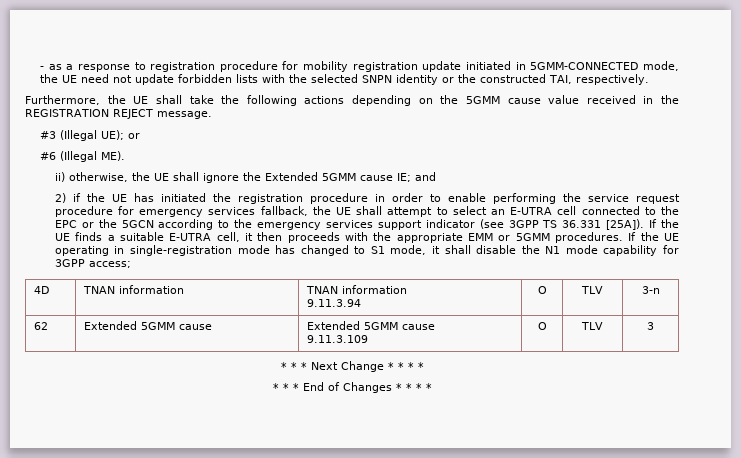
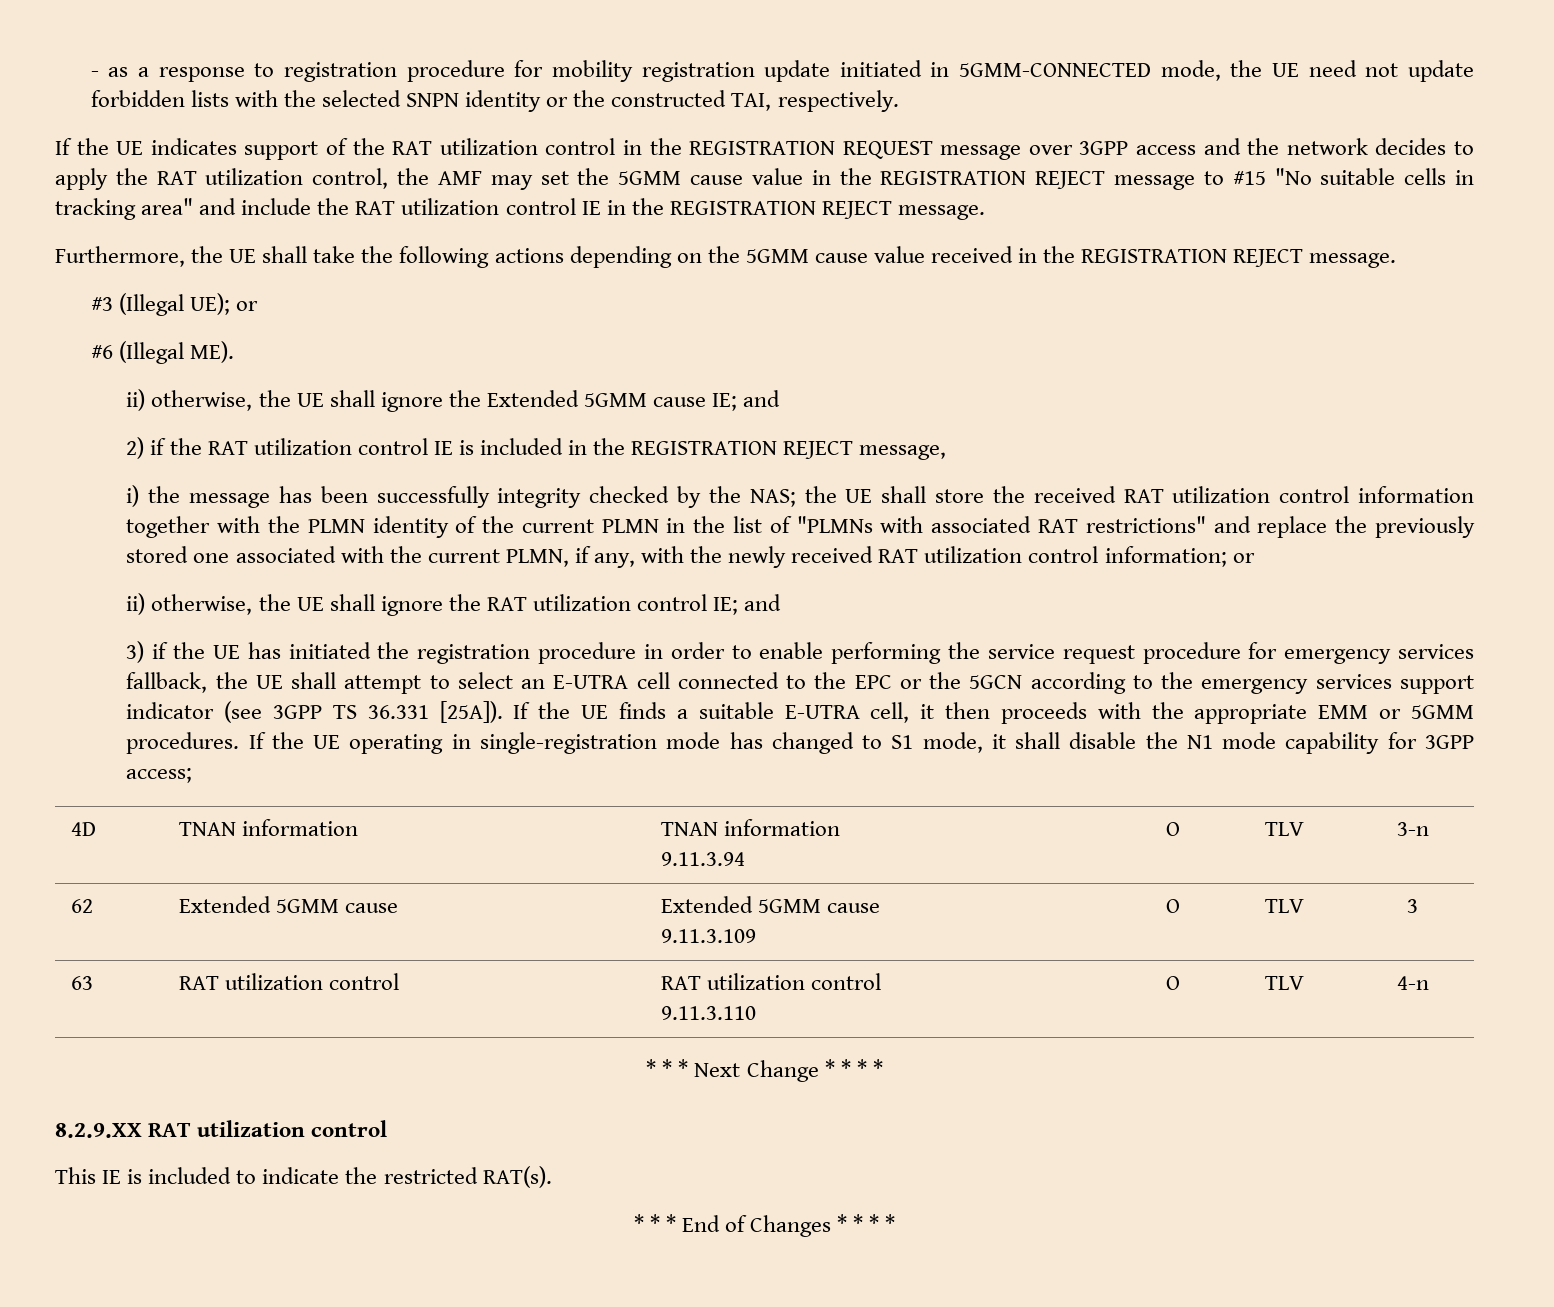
+ If the UE indicates support of the RAT utilization control in the REGISTRATION REQUEST message over 3GPP access and the network decides to apply the RAT utilization control, the AMF may set the 5GMM cause value in the REGISTRATION REJECT message to #15 "No suitable cells in tracking area" and include the RAT utilization control IE in the REGISTRATION REJECT message.
- 2) if the UE has initiated the registration procedure in order to enable performing the service request procedure for emergency services fallback, the UE shall attempt to select an E-UTRA cell connected to the EPC or the 5GCN according to the emergency services support indicator (see 3GPP TS 36.331 [25A]).
+ 2) if the RAT utilization control IE is included in the REGISTRATION REJECT message,
+ i) the message has been successfully integrity checked by the NAS; the UE shall store the received RAT utilization control information together with the PLMN identity of the current PLMN in the list of "PLMNs with associated RAT restrictions" and replace the previously stored one associated with the current PLMN, if any, with the newly received RAT utilization control information; or
+ ii) otherwise, the UE shall ignore the RAT utilization control IE; and
+ 3) if the UE has initiated the registration procedure in order to enable performing the service request procedure for emergency services fallback, the UE shall attempt to select an E-UTRA cell connected to the EPC or the 5GCN according to the emergency services support indicator (see 3GPP TS 36.331 [25A]).
+ 63 | RAT utilization control | RAT utilization control
+ 9.11.3.110 | O | TLV | 4-n
+ 8.2.9.XX RAT utilization control
+ This IE is included to indicate the restricted RAT(s).

